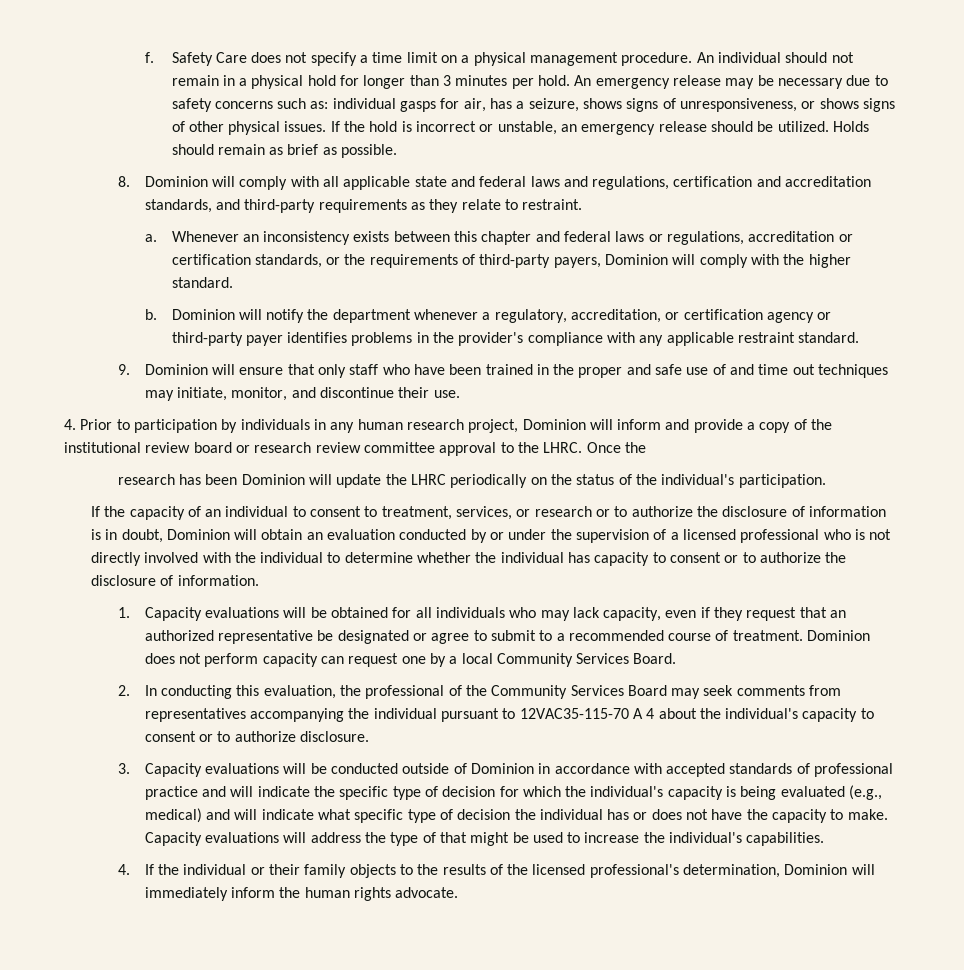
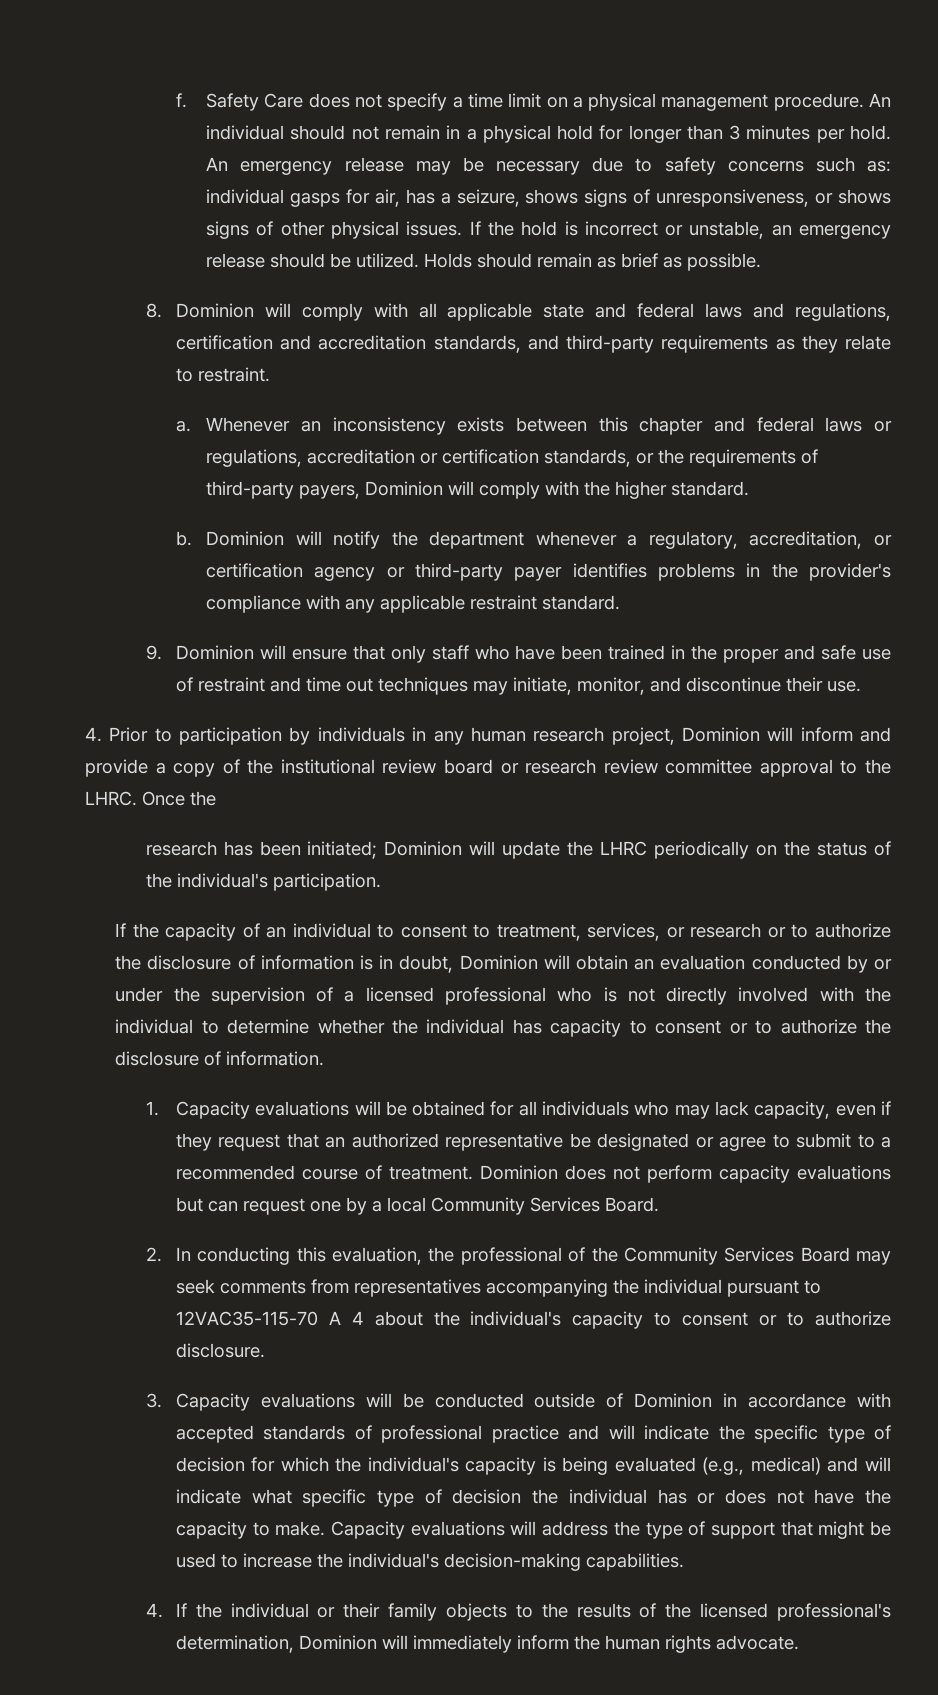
- 9. Dominion will ensure that only staff who have been trained in the proper and safe use of and time out techniques may initiate, monitor, and discontinue their use.
+ 9. Dominion will ensure that only staff who have been trained in the proper and safe use of restraint and time out techniques may initiate, monitor, and discontinue their use.
- research has been Dominion will update the LHRC periodically on the status of the individual's participation.
+ research has been initiated; Dominion will update the LHRC periodically on the status of the individual's participation.
- Dominion does not perform capacity can request one by a local Community Services Board.
+ Dominion does not perform capacity evaluations but can request one by a local Community Services Board.
- Capacity evaluations will address the type of that might be used to increase the individual's capabilities.
+ Capacity evaluations will address the type of support that might be used to increase the individual's decision-making capabilities.

